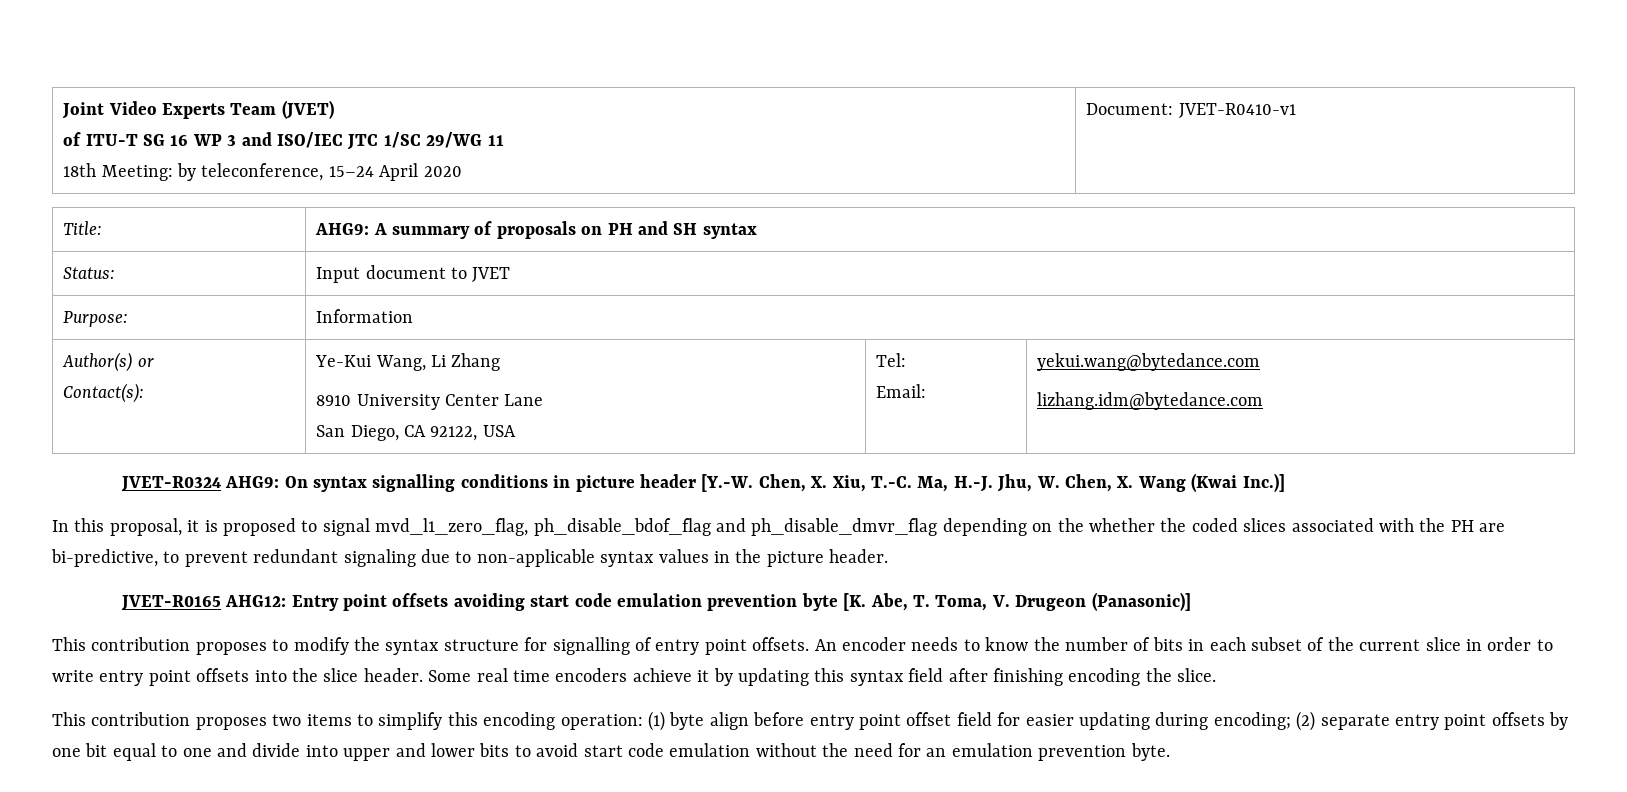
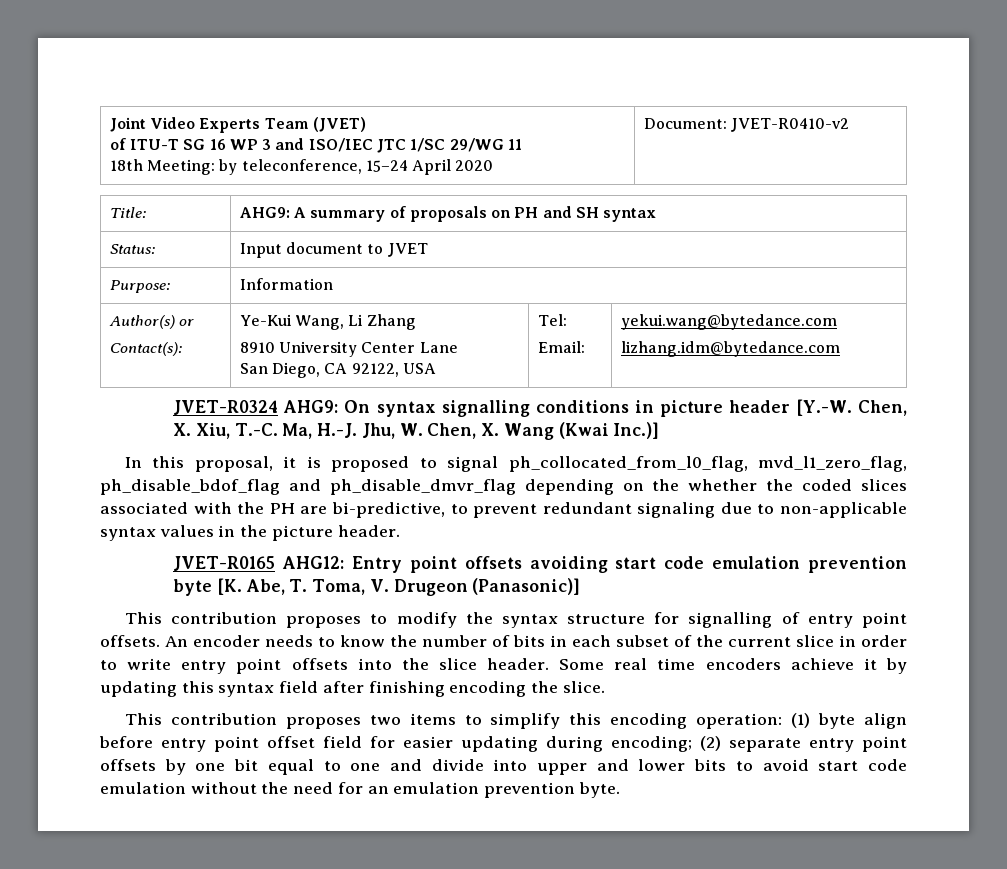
  Joint Video Experts Team (JVET)
  of ITU-T SG 16 WP 3 and ISO/IEC JTC 1/SC 29/WG 11
- 18th Meeting: by teleconference, 15–24 April 2020 | Document: JVET-R0410-v1
+ 18th Meeting: by teleconference, 15–24 April 2020 | Document: JVET-R0410-v2
- In this proposal, it is proposed to signal mvd_l1_zero_flag, ph_disable_bdof_flag and ph_disable_dmvr_flag depending on the whether the coded slices associated with the PH are bi-predictive, to prevent redundant signaling due to non-applicable syntax values in the picture header.
+ In this proposal, it is proposed to signal ph_collocated_from_l0_flag, mvd_l1_zero_flag, ph_disable_bdof_flag and ph_disable_dmvr_flag depending on the whether the coded slices associated with the PH are bi-predictive, to prevent redundant signaling due to non-applicable syntax values in the picture header.

